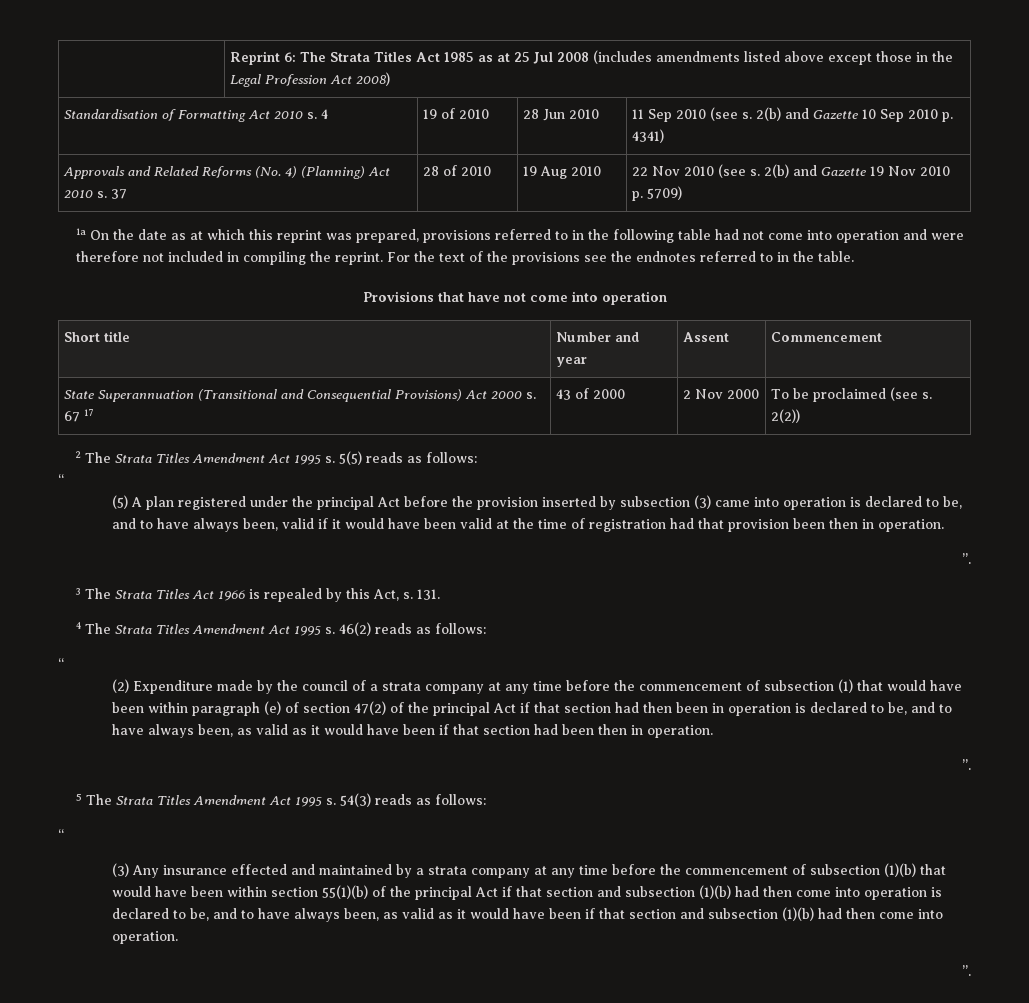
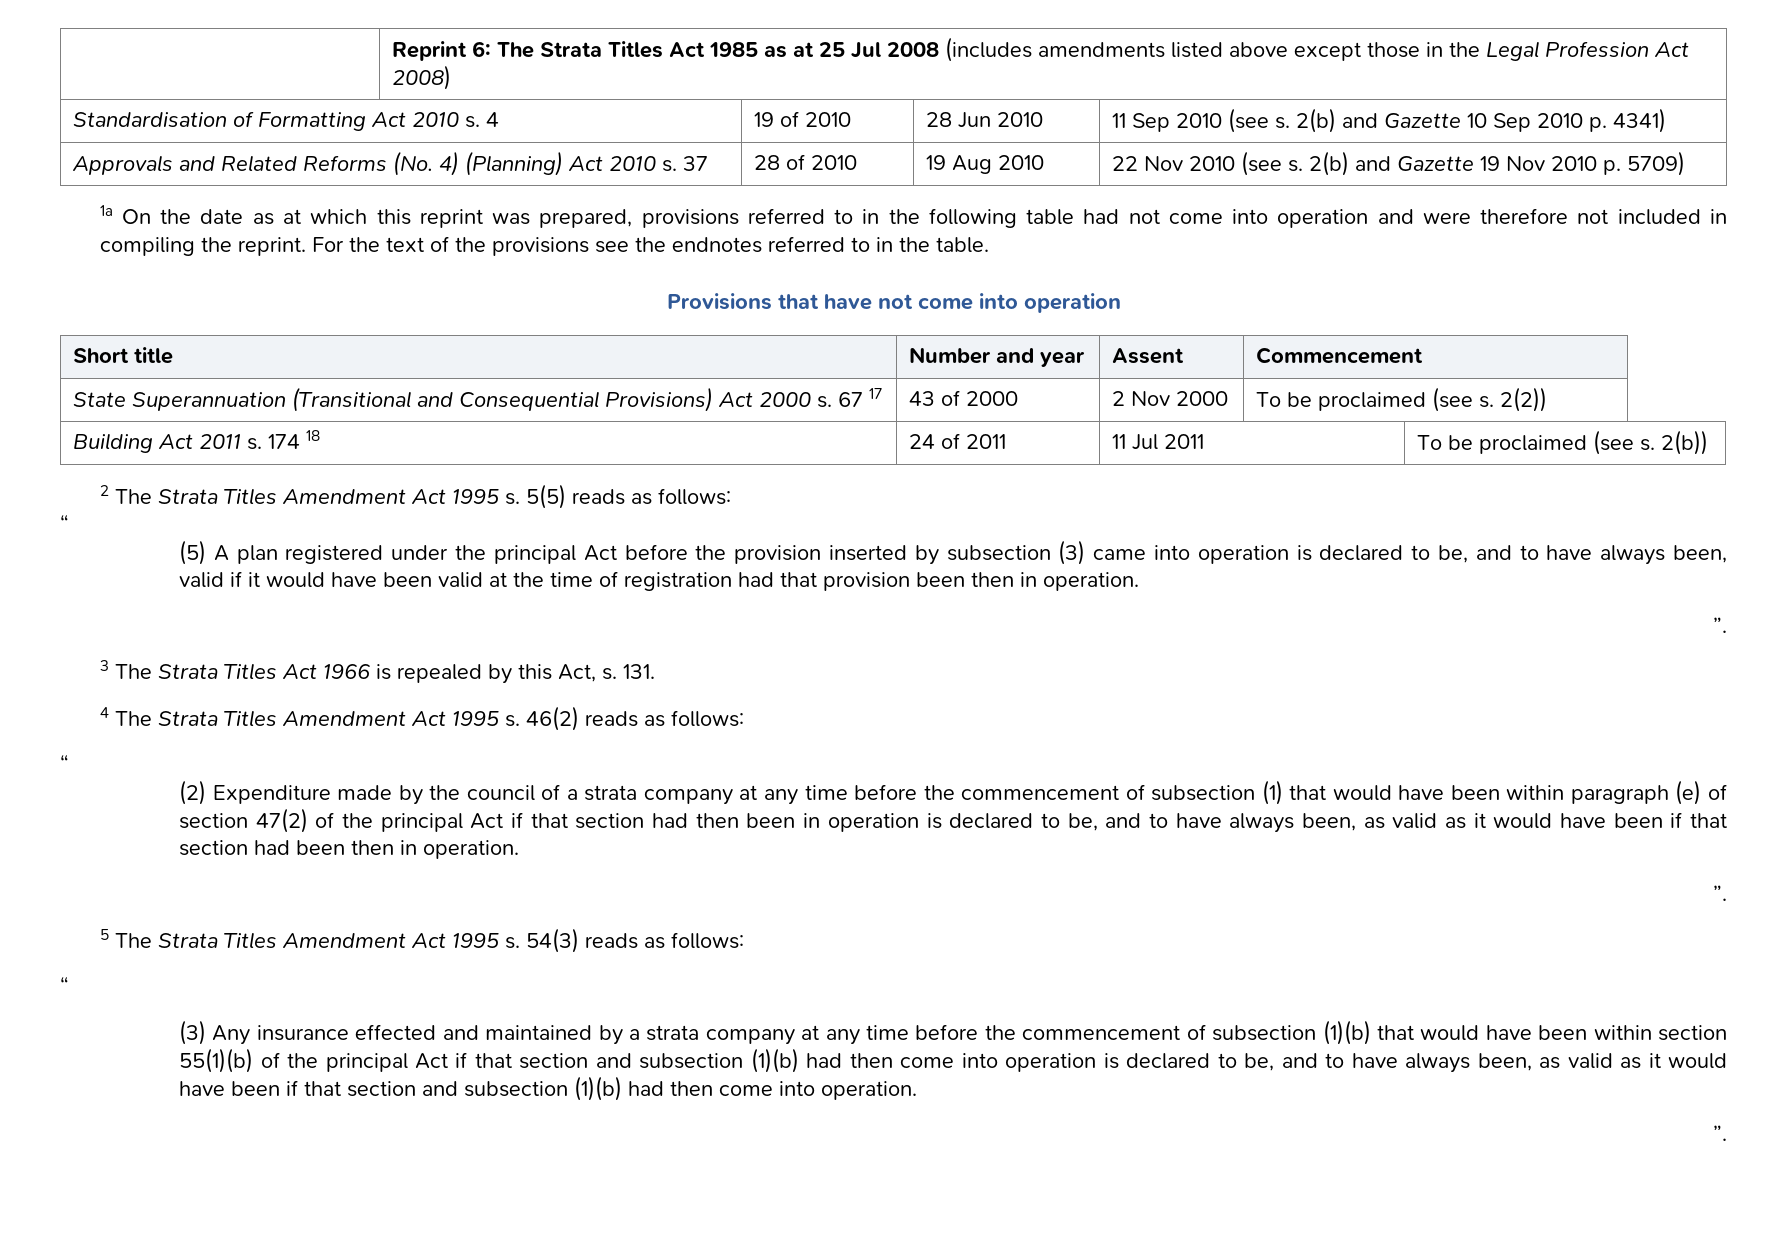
+ Building Act 2011 s. 174 18 | 24 of 2011 | 11 Jul 2011 | To be proclaimed (see s. 2(b))

